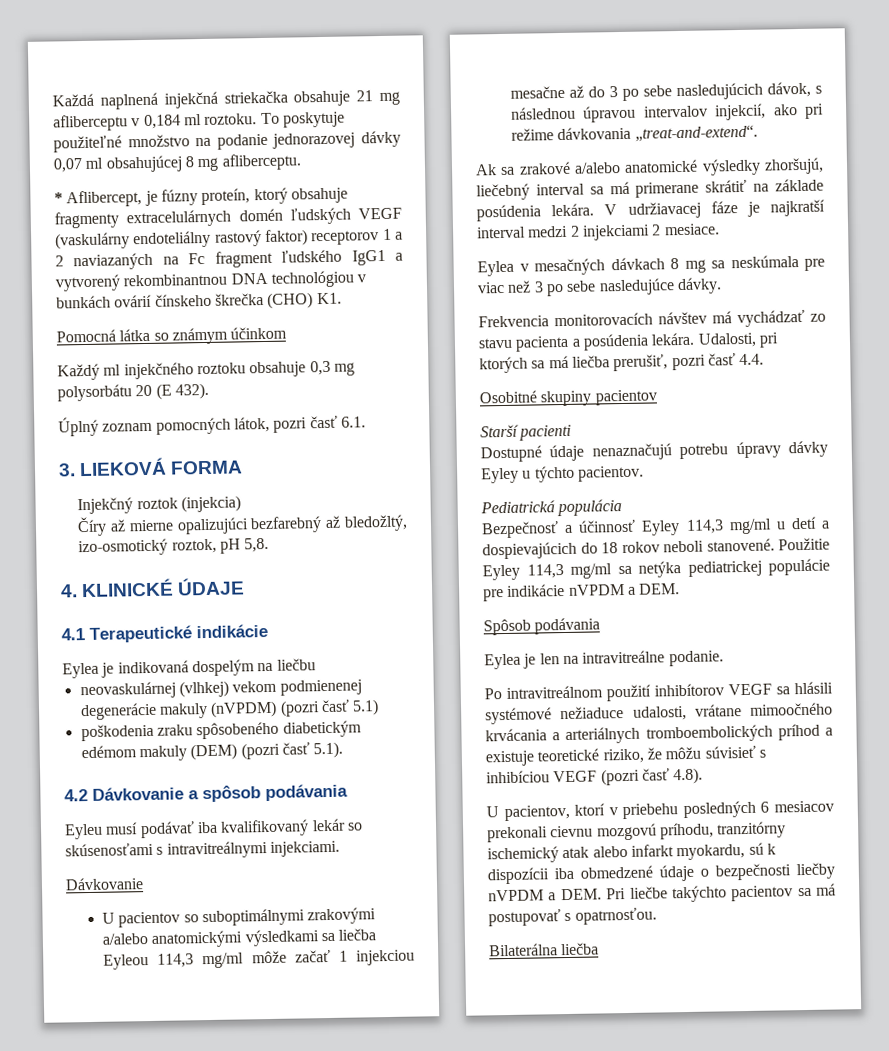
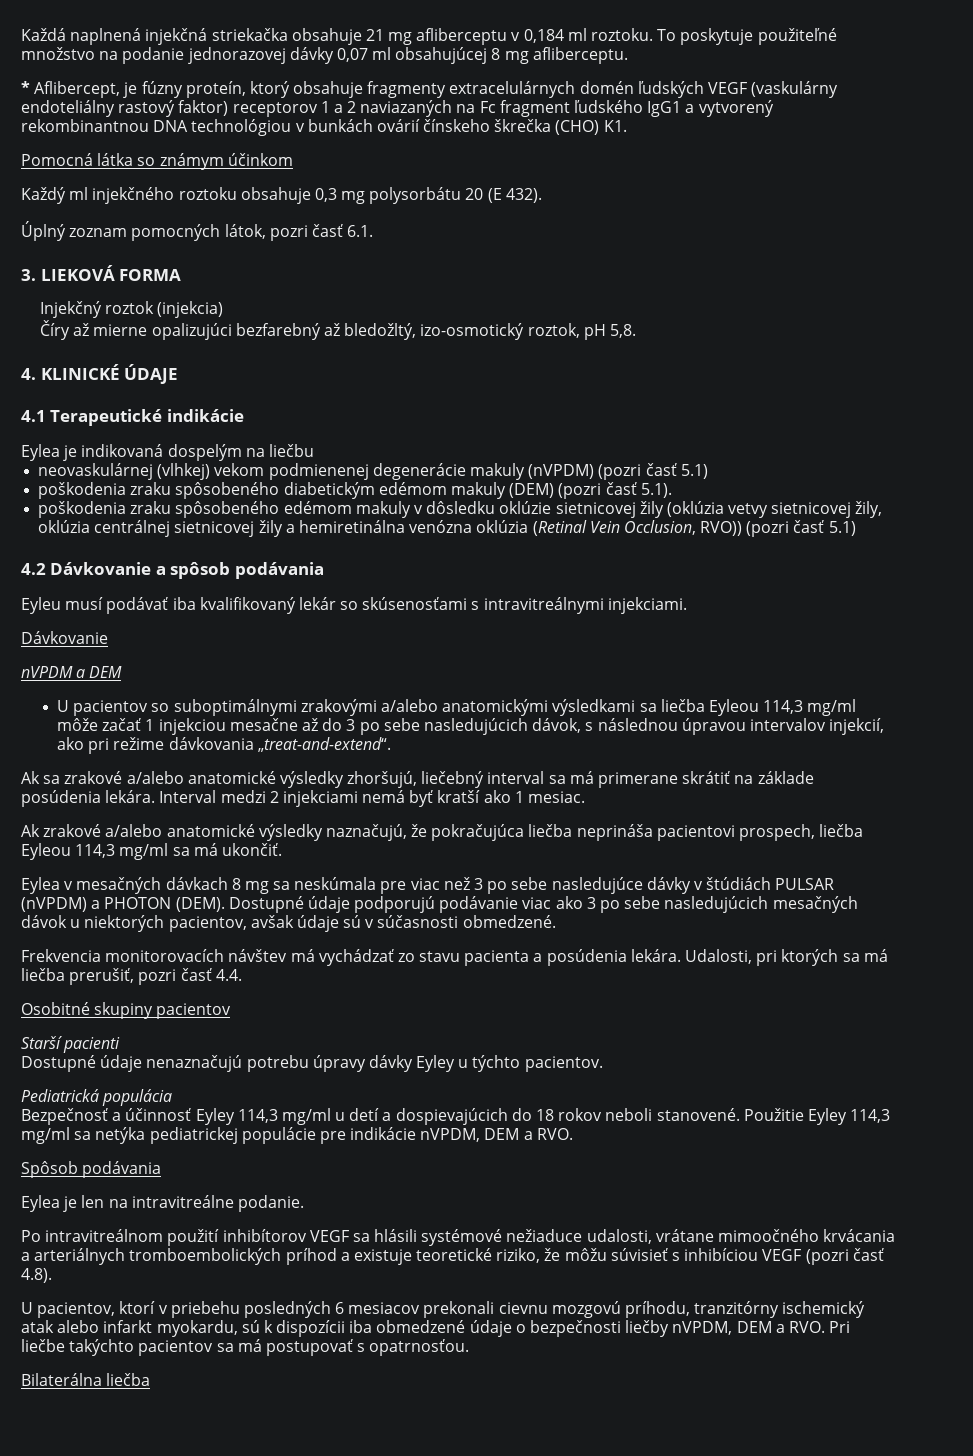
+ poškodenia zraku spôsobeného edémom makuly v dôsledku oklúzie sietnicovej žily (oklúzia vetvy sietnicovej žily, oklúzia centrálnej sietnicovej žily a hemiretinálna venózna oklúzia (Retinal Vein Occlusion, RVO)) (pozri časť 5.1)
+ nVPDM a DEM
- V udržiavacej fáze je najkratší interval medzi 2 injekciami 2 mesiace.
+ Interval medzi 2 injekciami nemá byť kratší ako 1 mesiac.
+ Ak zrakové a/alebo anatomické výsledky naznačujú, že pokračujúca liečba neprináša pacientovi prospech, liečba Eyleou 114,3 mg/ml sa má ukončiť.
- Eylea v mesačných dávkach 8 mg sa neskúmala pre viac než 3 po sebe nasledujúce dávky.
+ Eylea v mesačných dávkach 8 mg sa neskúmala pre viac než 3 po sebe nasledujúce dávky v štúdiách PULSAR (nVPDM) a PHOTON (DEM). Dostupné údaje podporujú podávanie viac ako 3 po sebe nasledujúcich mesačných dávok u niektorých pacientov, avšak údaje sú v súčasnosti obmedzené.
- Použitie Eyley 114,3 mg/ml sa netýka pediatrickej populácie pre indikácie nVPDM a DEM.
+ Použitie Eyley 114,3 mg/ml sa netýka pediatrickej populácie pre indikácie nVPDM, DEM a RVO.
- U pacientov, ktorí v priebehu posledných 6 mesiacov prekonali cievnu mozgovú príhodu, tranzitórny ischemický atak alebo infarkt myokardu, sú k dispozícii iba obmedzené údaje o bezpečnosti liečby nVPDM a DEM. Pri liečbe takýchto pacientov sa má postupovať s opatrnosťou.
+ U pacientov, ktorí v priebehu posledných 6 mesiacov prekonali cievnu mozgovú príhodu, tranzitórny ischemický atak alebo infarkt myokardu, sú k dispozícii iba obmedzené údaje o bezpečnosti liečby nVPDM, DEM a RVO. Pri liečbe takýchto pacientov sa má postupovať s opatrnosťou.

